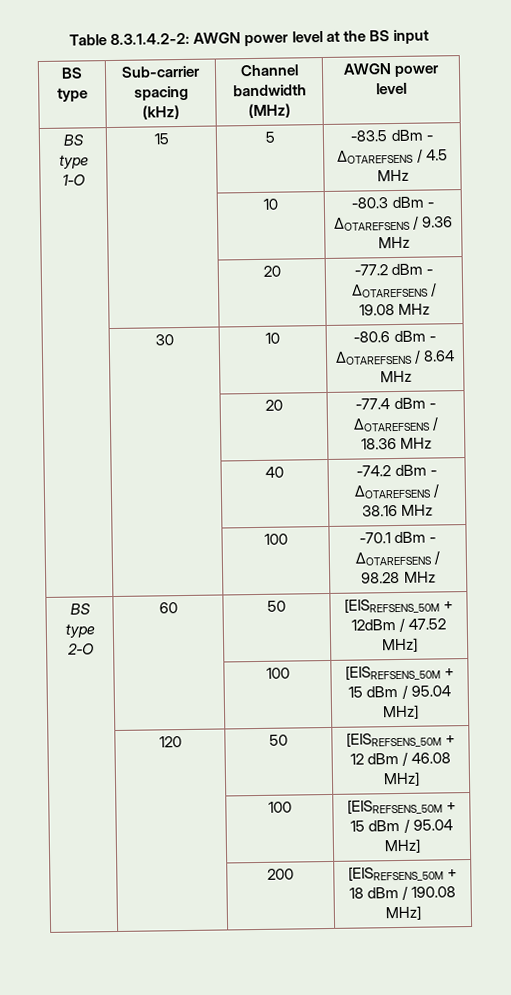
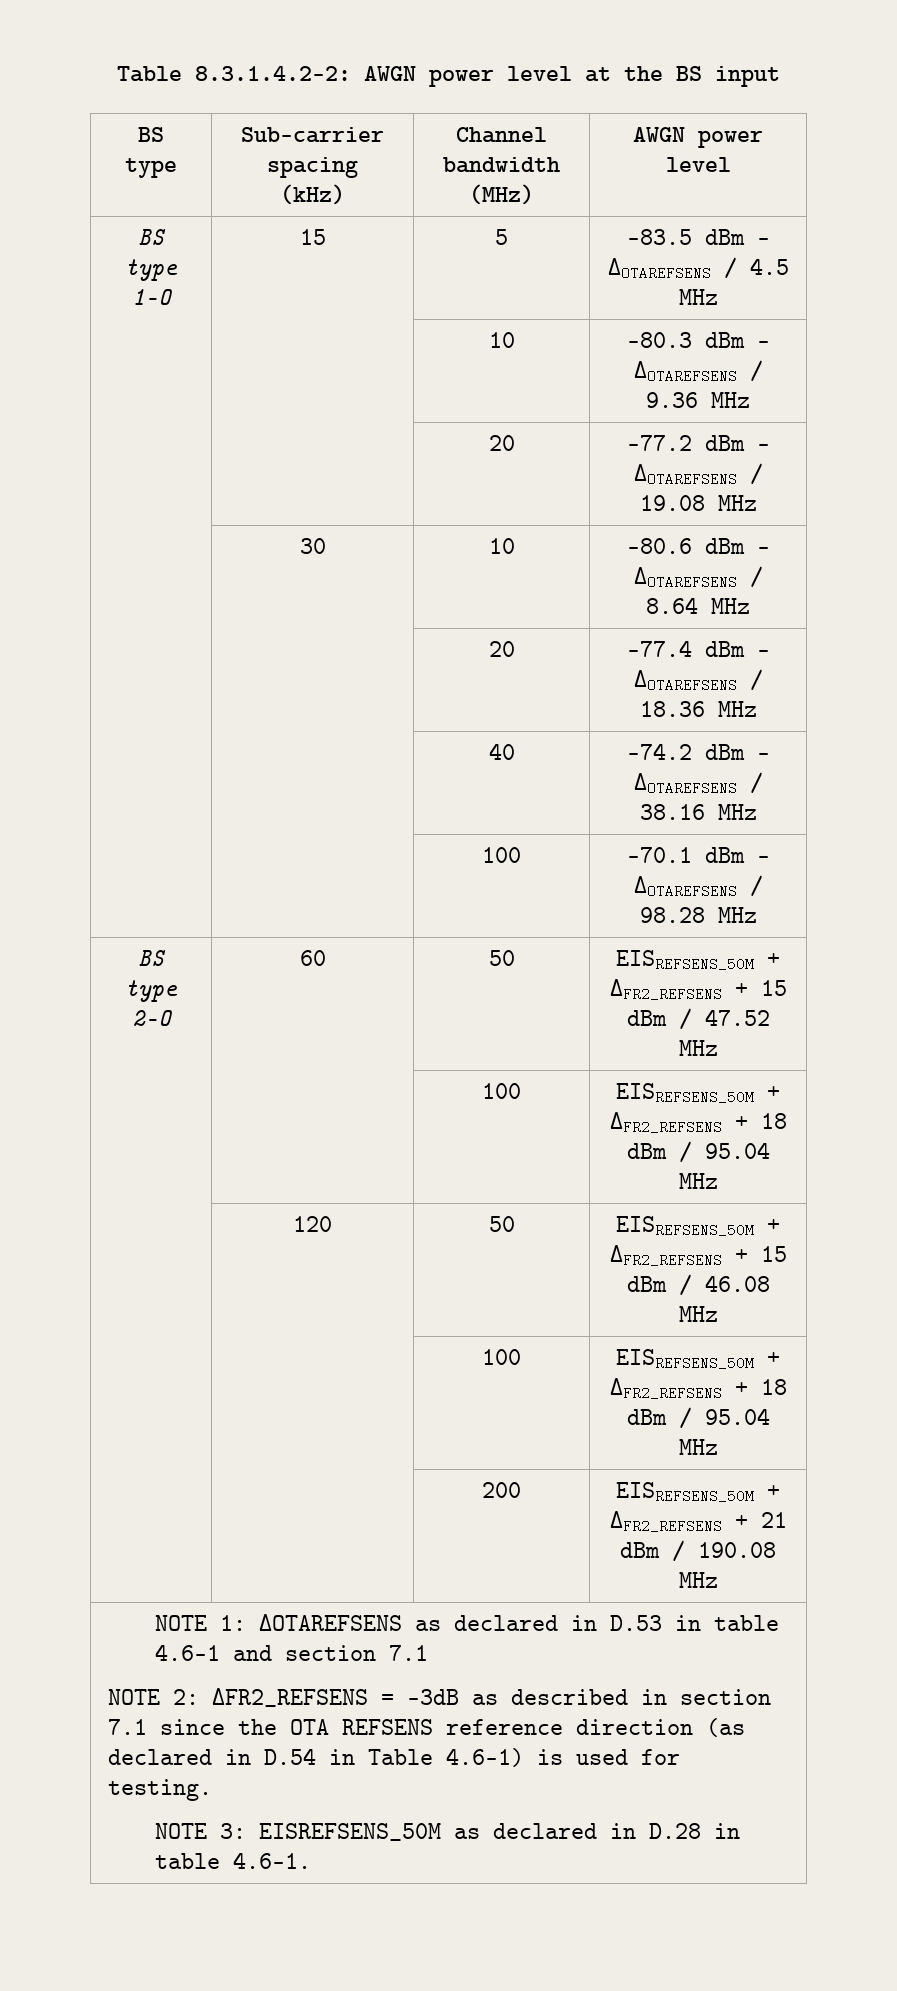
- BS type 2-O | 60 | 50 | [EISREFSENS_50M + 12dBm / 47.52 MHz]
- | | 100 | [EISREFSENS_50M + 15 dBm / 95.04 MHz]
+ BS type 2-O | 60 | 50 | EISREFSENS_50M + ΔFR2_REFSENS + 15 dBm / 47.52 MHz
+ | | 100 | EISREFSENS_50M + ΔFR2_REFSENS + 18 dBm / 95.04 MHz
- | 120 | 50 | [EISREFSENS_50M + 12 dBm / 46.08 MHz]
- | | 100 | [EISREFSENS_50M + 15 dBm / 95.04 MHz]
+ | 120 | 50 | EISREFSENS_50M + ΔFR2_REFSENS + 15 dBm / 46.08 MHz
+ | | 100 | EISREFSENS_50M + ΔFR2_REFSENS + 18 dBm / 95.04 MHz
- | | 200 | [EISREFSENS_50M + 18 dBm / 190.08 MHz]
+ | | 200 | EISREFSENS_50M + ΔFR2_REFSENS + 21 dBm / 190.08 MHz
+ NOTE 1: ΔOTAREFSENS as declared in D.53 in table 4.6-1 and section 7.1
+ NOTE 2: ΔFR2_REFSENS = -3dB as described in section 7.1 since the OTA REFSENS reference direction (as declared in D.54 in Table 4.6-1) is used for testing.
+ NOTE 3: EISREFSENS_50M as declared in D.28 in table 4.6-1.

